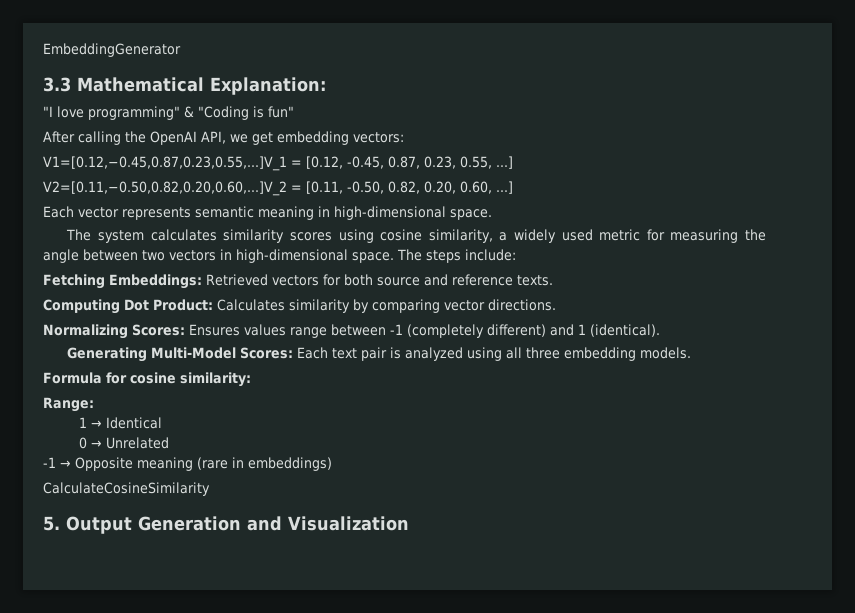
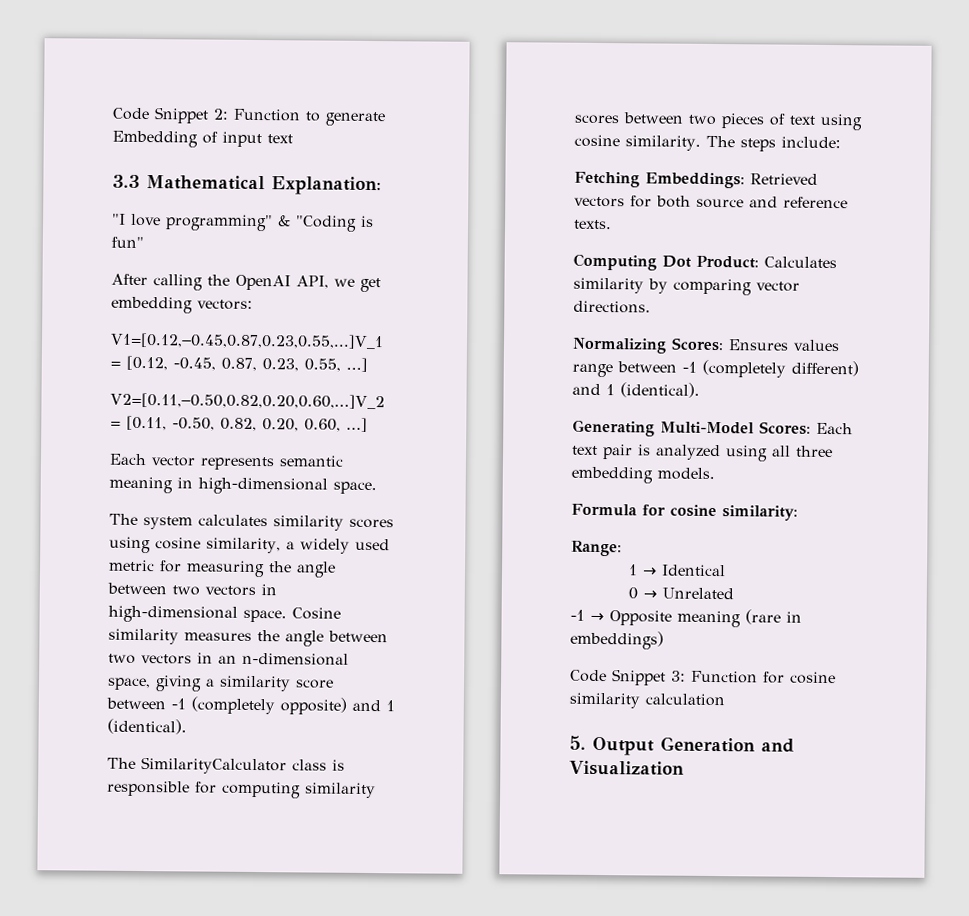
- EmbeddingGenerator
+ Code Snippet 2: Function to generate Embedding of input text
+ Cosine similarity measures the angle between two vectors in an n-dimensional space, giving a similarity score between -1 (completely opposite) and 1 (identical).
+ The SimilarityCalculator class is responsible for computing similarity scores between two pieces of text using cosine similarity.
- CalculateCosineSimilarity
+ Code Snippet 3: Function for cosine similarity calculation

